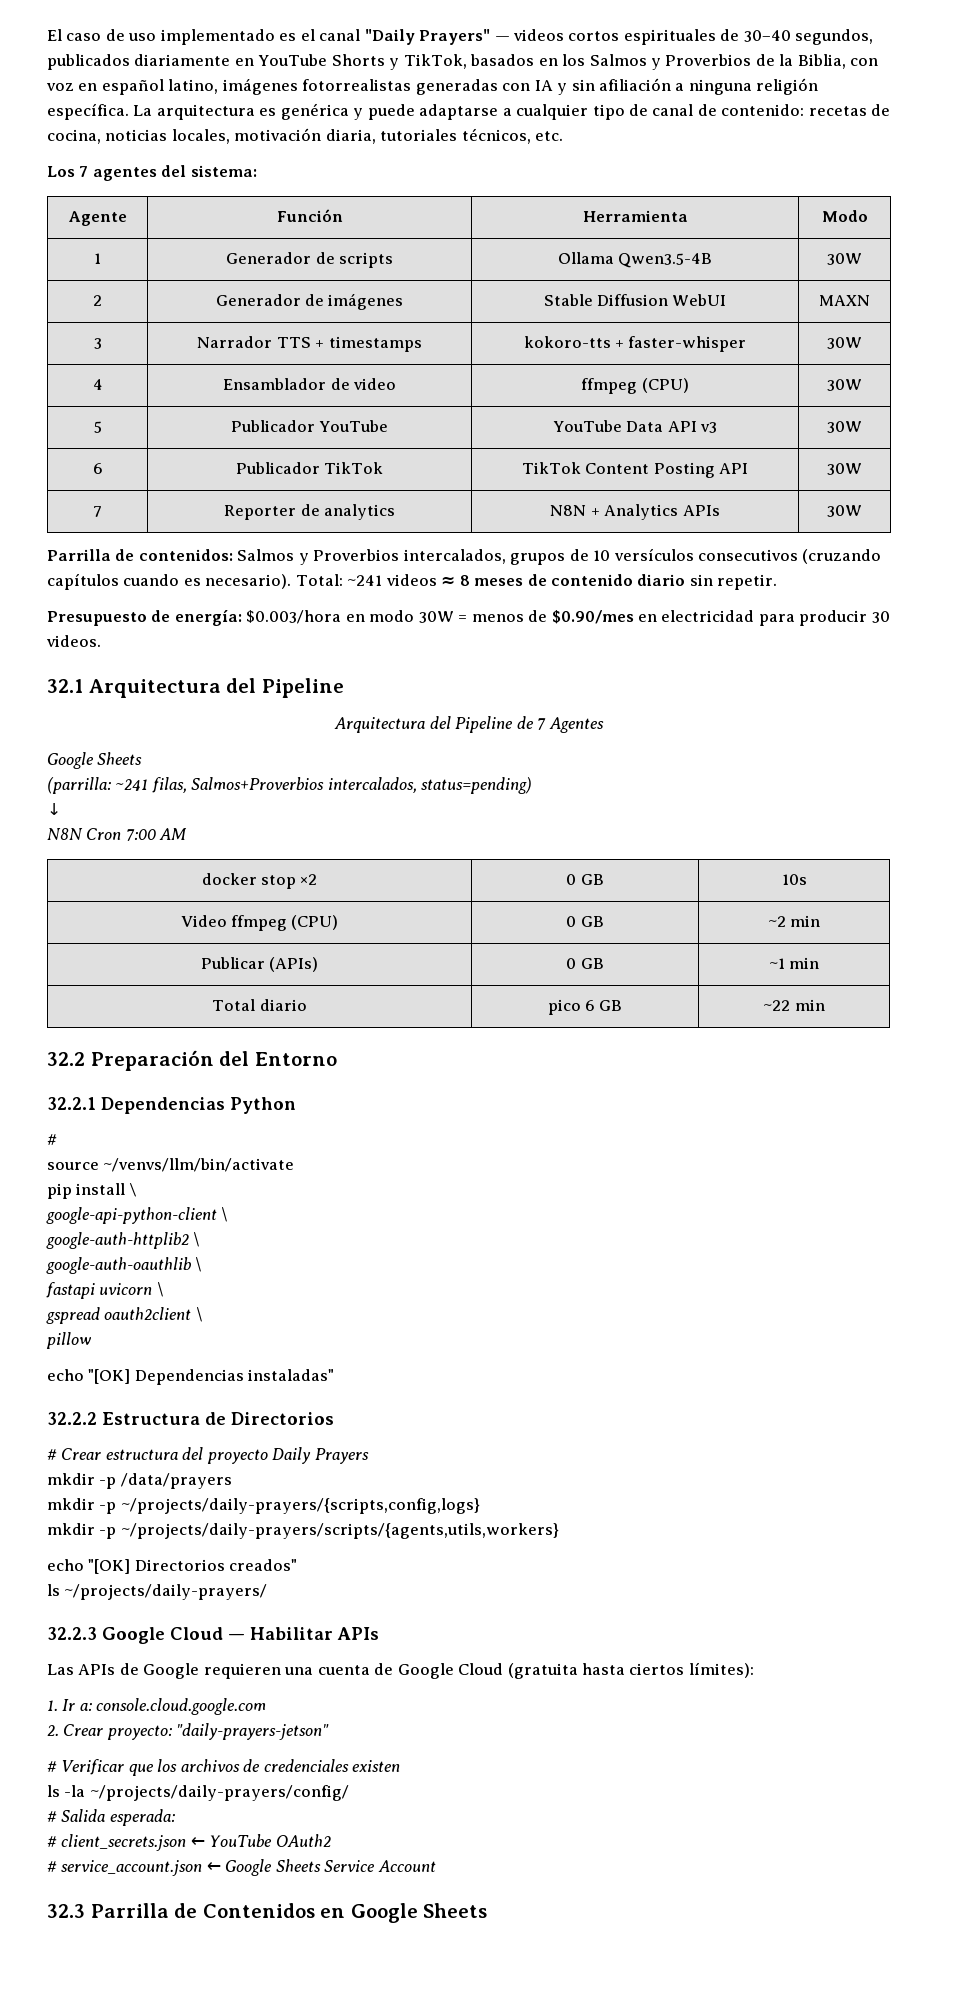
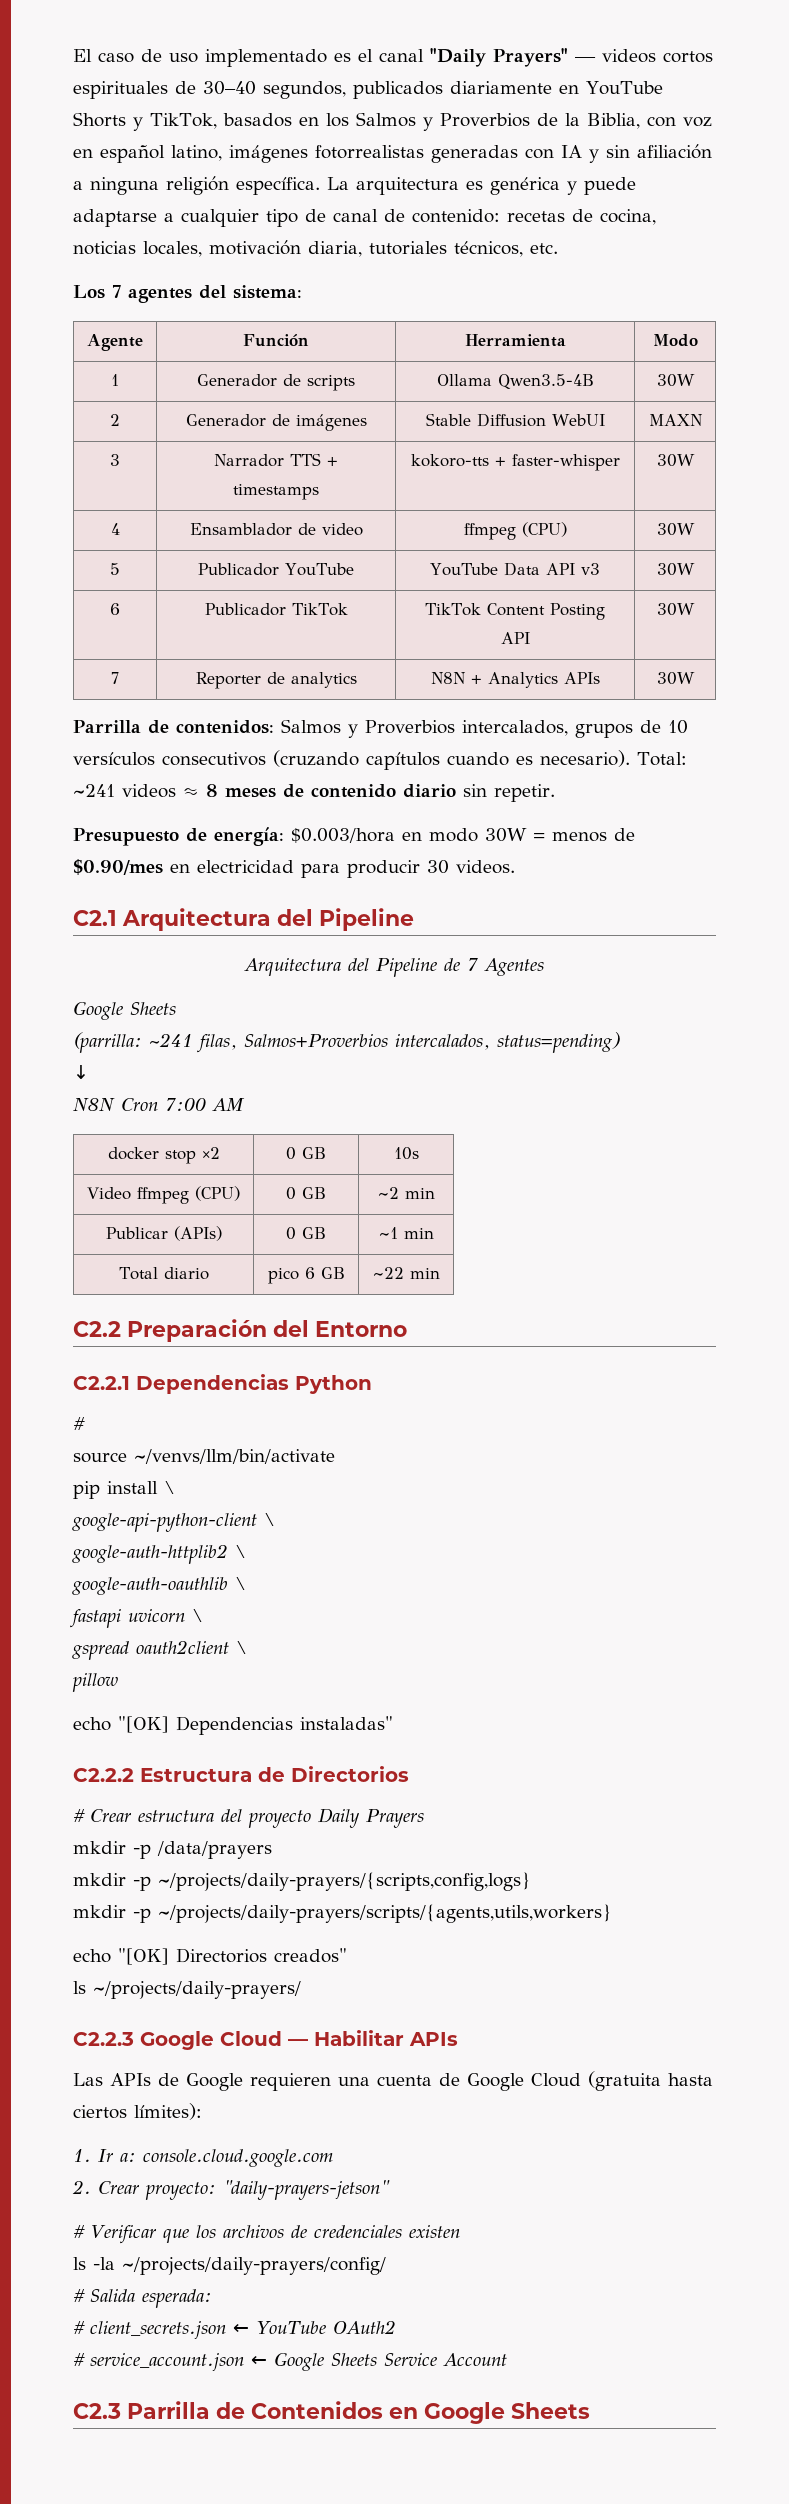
- 32.1 Arquitectura del Pipeline
+ C2.1 Arquitectura del Pipeline
- 32.2 Preparación del Entorno
+ C2.2 Preparación del Entorno
- 32.2.1 Dependencias Python
+ C2.2.1 Dependencias Python
- 32.2.2 Estructura de Directorios
+ C2.2.2 Estructura de Directorios
- 32.2.3 Google Cloud — Habilitar APIs
+ C2.2.3 Google Cloud — Habilitar APIs
- 32.3 Parrilla de Contenidos en Google Sheets
+ C2.3 Parrilla de Contenidos en Google Sheets

